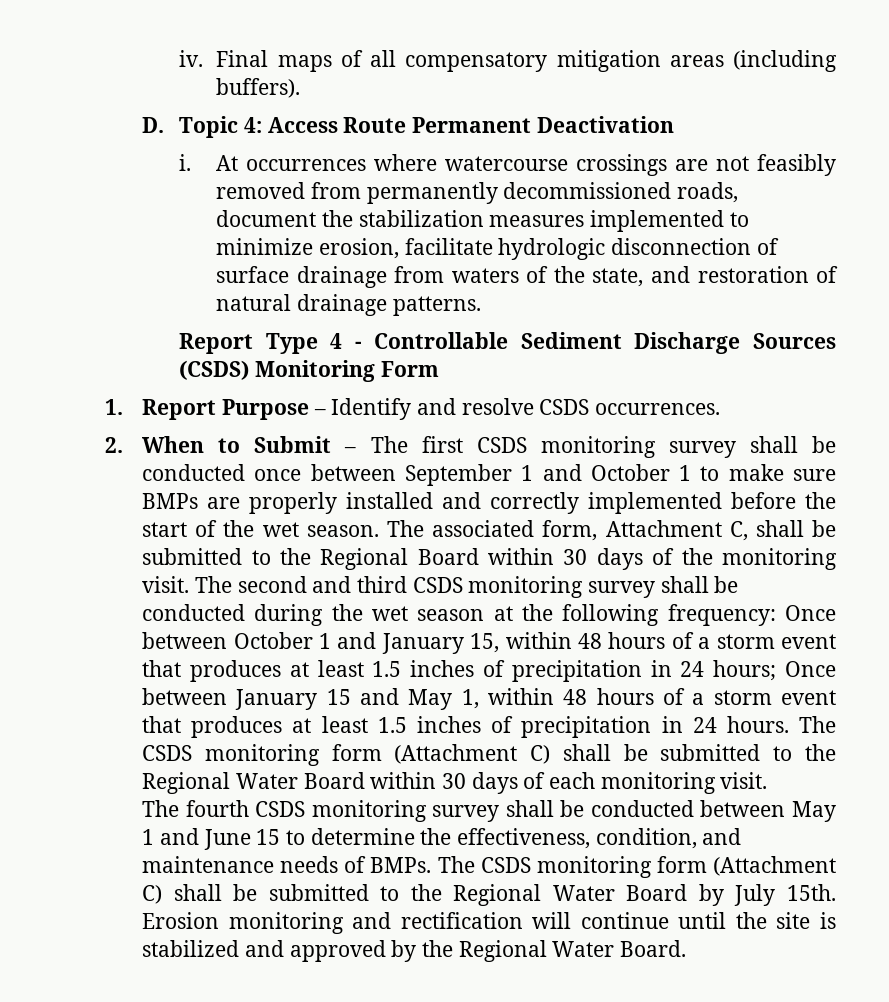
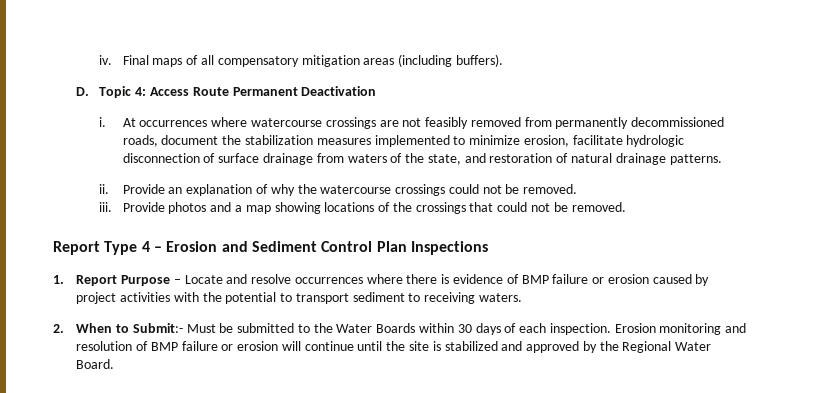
- Report Type 4 - Controllable Sediment Discharge Sources (CSDS) Monitoring Form
+ ii. Provide an explanation of why the watercourse crossings could not be removed.
+ iii. Provide photos and a map showing locations of the crossings that could not be removed.
+ Report Type 4 – Erosion and Sediment Control Plan Inspections
- 1. Report Purpose – Identify and resolve CSDS occurrences.
- 2. When to Submit – The first CSDS monitoring survey shall be conducted once between September 1 and October 1 to make sure BMPs are properly installed and correctly implemented before the start of the wet season. The associated form, Attachment C, shall be submitted to the Regional Board within 30 days of the monitoring visit. The second and third CSDS monitoring survey shall be conducted during the wet season at the following frequency: Once between October 1 and January 15, within 48 hours of a storm event that produces at least 1.5 inches of precipitation in 24 hours; Once between January 15 and May 1, within 48 hours of a storm event that produces at least 1.5 inches of precipitation in 24 hours. The CSDS monitoring form (Attachment C) shall be submitted to the Regional Water Board within 30 days of each monitoring visit.
- The fourth CSDS monitoring survey shall be conducted between May 1 and June 15 to determine the effectiveness, condition, and maintenance needs of BMPs. The CSDS monitoring form (Attachment C) shall be submitted to the Regional Water Board by July 15th. Erosion monitoring and rectification will continue until the site is stabilized and approved by the Regional Water Board.
+ 1. Report Purpose – Locate and resolve occurrences where there is evidence of BMP failure or erosion caused by project activities with the potential to transport sediment to receiving waters.
+ 2. When to Submit:- Must be submitted to the Water Boards within 30 days of each inspection. Erosion monitoring and resolution of BMP failure or erosion will continue until the site is stabilized and approved by the Regional Water Board.

